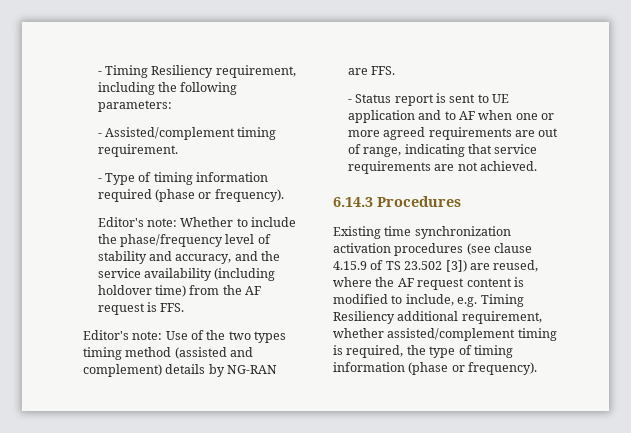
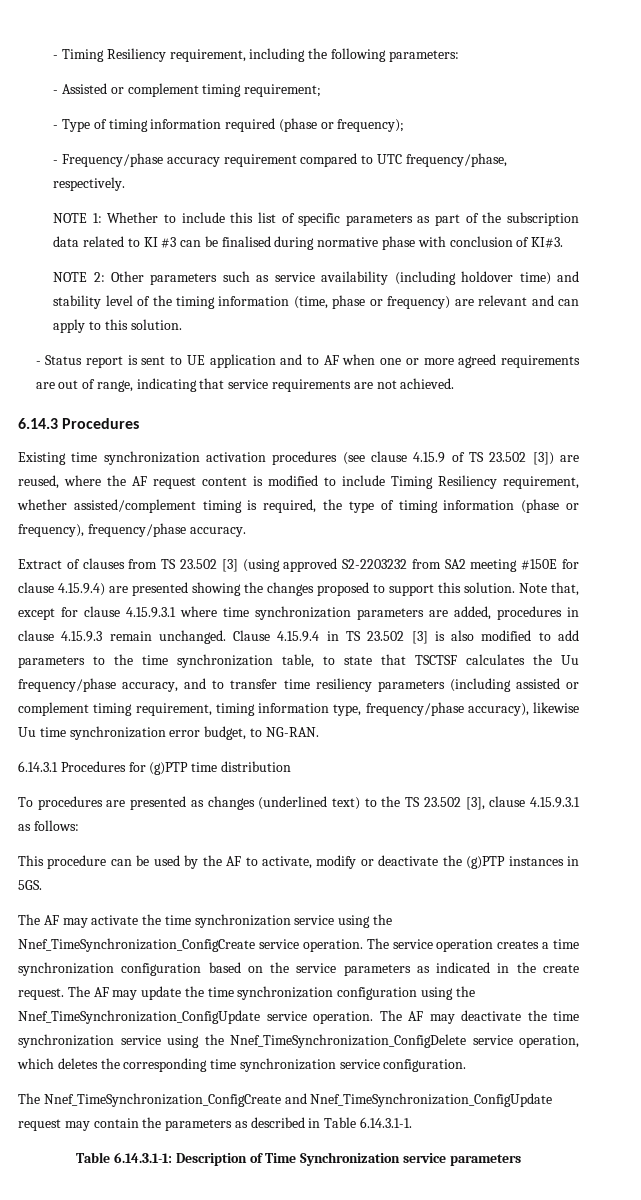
- - Assisted/complement timing requirement.
+ - Assisted or complement timing requirement;
- - Type of timing information required (phase or frequency).
- Editor's note: Whether to include the phase/frequency level of stability and accuracy, and the service availability (including holdover time) from the AF request is FFS.
- Editor's note: Use of the two types timing method (assisted and complement) details by NG-RAN are FFS.
+ - Type of timing information required (phase or frequency);
+ - Frequency/phase accuracy requirement compared to UTC frequency/phase, respectively.
+ NOTE 1: Whether to include this list of specific parameters as part of the subscription data related to KI #3 can be finalised during normative phase with conclusion of KI#3.
+ NOTE 2: Other parameters such as service availability (including holdover time) and stability level of the timing information (time, phase or frequency) are relevant and can apply to this solution.
- Existing time synchronization activation procedures (see clause 4.15.9 of TS 23.502 [3]) are reused, where the AF request content is modified to include, e.g. Timing Resiliency additional requirement, whether assisted/complement timing is required, the type of timing information (phase or frequency).
+ Existing time synchronization activation procedures (see clause 4.15.9 of TS 23.502 [3]) are reused, where the AF request content is modified to include Timing Resiliency requirement, whether assisted/complement timing is required, the type of timing information (phase or frequency), frequency/phase accuracy.
+ Extract of clauses from TS 23.502 [3] (using approved S2-2203232 from SA2 meeting #150E for clause 4.15.9.4) are presented showing the changes proposed to support this solution. Note that, except for clause 4.15.9.3.1 where time synchronization parameters are added, procedures in clause 4.15.9.3 remain unchanged. Clause 4.15.9.4 in TS 23.502 [3] is also modified to add parameters to the time synchronization table, to state that TSCTSF calculates the Uu frequency/phase accuracy, and to transfer time resiliency parameters (including assisted or complement timing requirement, timing information type, frequency/phase accuracy), likewise Uu time synchronization error budget, to NG-RAN.
+ 6.14.3.1 Procedures for (g)PTP time distribution
+ To procedures are presented as changes (underlined text) to the TS 23.502 [3], clause 4.15.9.3.1 as follows:
+ This procedure can be used by the AF to activate, modify or deactivate the (g)PTP instances in 5GS.
+ The AF may activate the time synchronization service using the Nnef_TimeSynchronization_ConfigCreate service operation. The service operation creates a time synchronization configuration based on the service parameters as indicated in the create request. The AF may update the time synchronization configuration using the Nnef_TimeSynchronization_ConfigUpdate service operation. The AF may deactivate the time synchronization service using the Nnef_TimeSynchronization_ConfigDelete service operation, which deletes the corresponding time synchronization service configuration.
+ The Nnef_TimeSynchronization_ConfigCreate and Nnef_TimeSynchronization_ConfigUpdate request may contain the parameters as described in Table 6.14.3.1-1.
+ Table 6.14.3.1-1: Description of Time Synchronization service parameters

